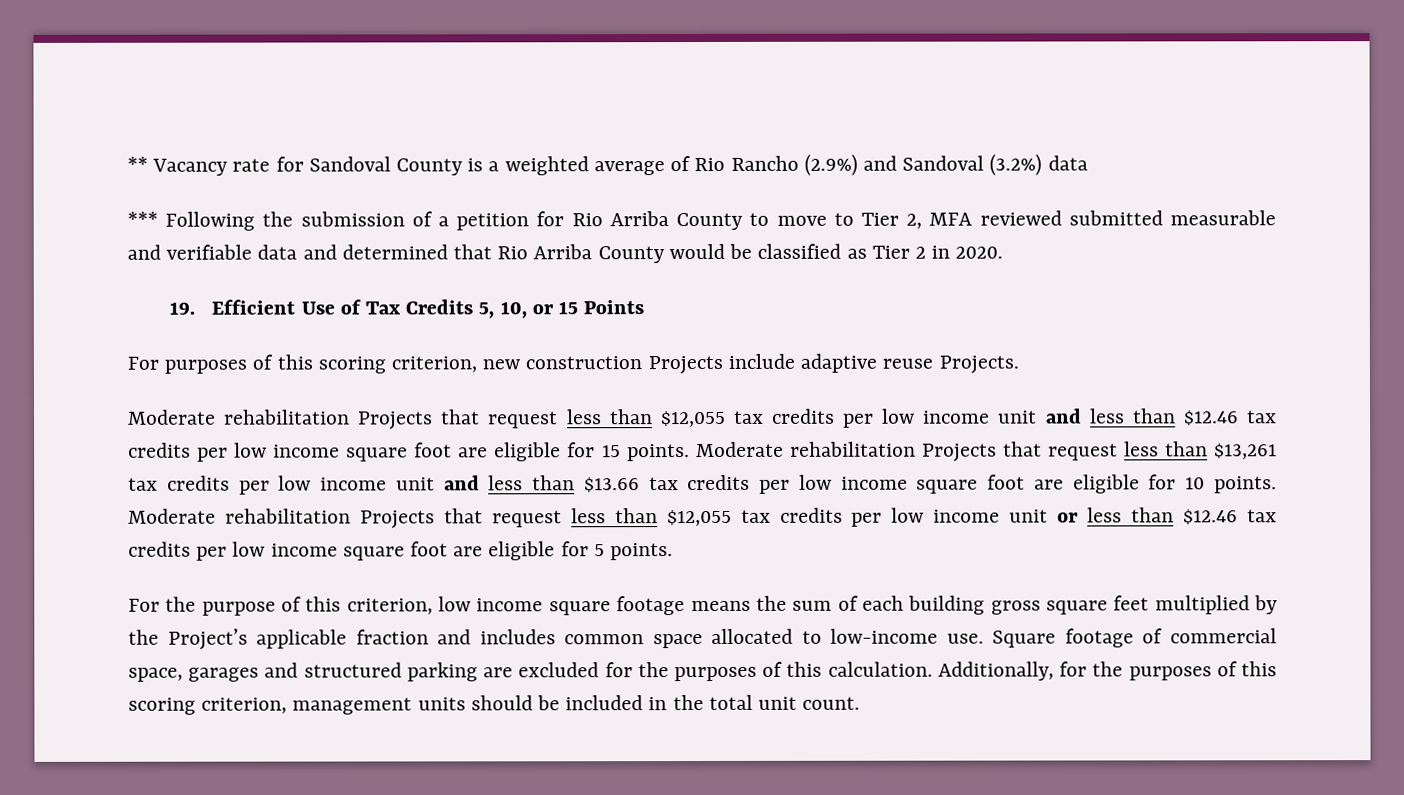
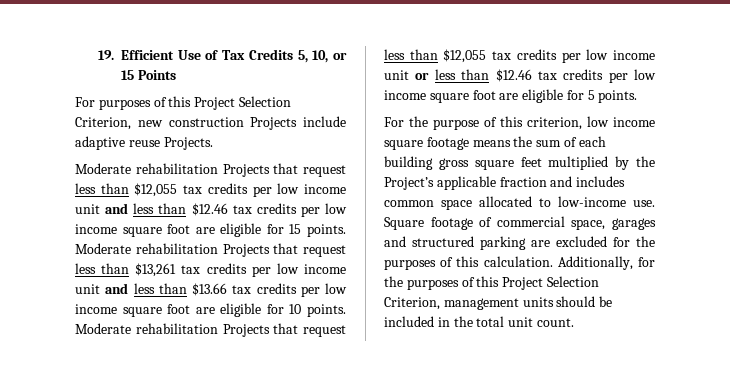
- ** Vacancy rate for Sandoval County is a weighted average of Rio Rancho (2.9%) and Sandoval (3.2%) data
- *** Following the submission of a petition for Rio Arriba County to move to Tier 2, MFA reviewed submitted measurable and verifiable data and determined that Rio Arriba County would be classified as Tier 2 in 2020.
- For purposes of this scoring criterion, new construction Projects include adaptive reuse Projects.
+ For purposes of this Project Selection Criterion, new construction Projects include adaptive reuse Projects.
- Additionally, for the purposes of this scoring criterion, management units should be included in the total unit count.
+ Additionally, for the purposes of this Project Selection Criterion, management units should be included in the total unit count.

